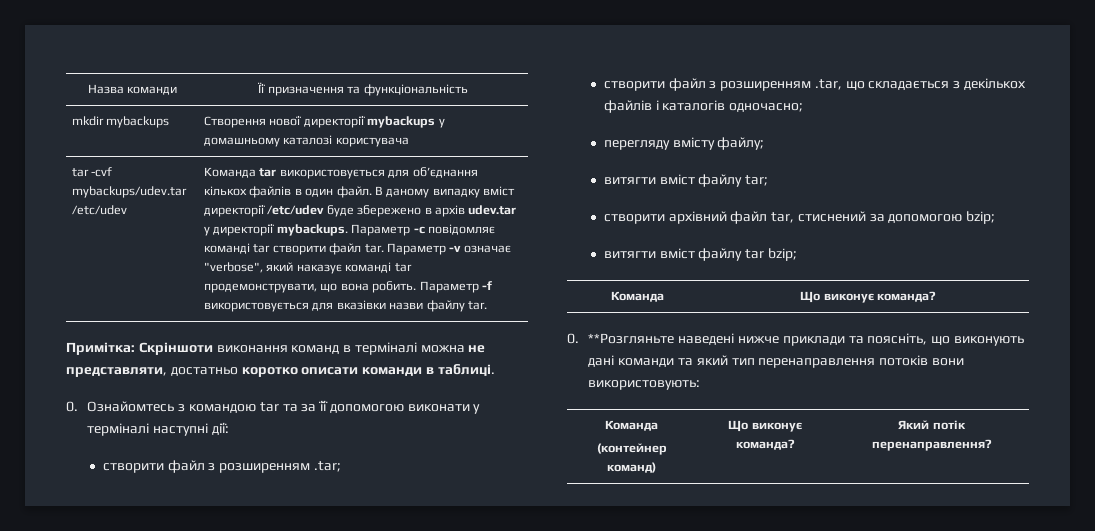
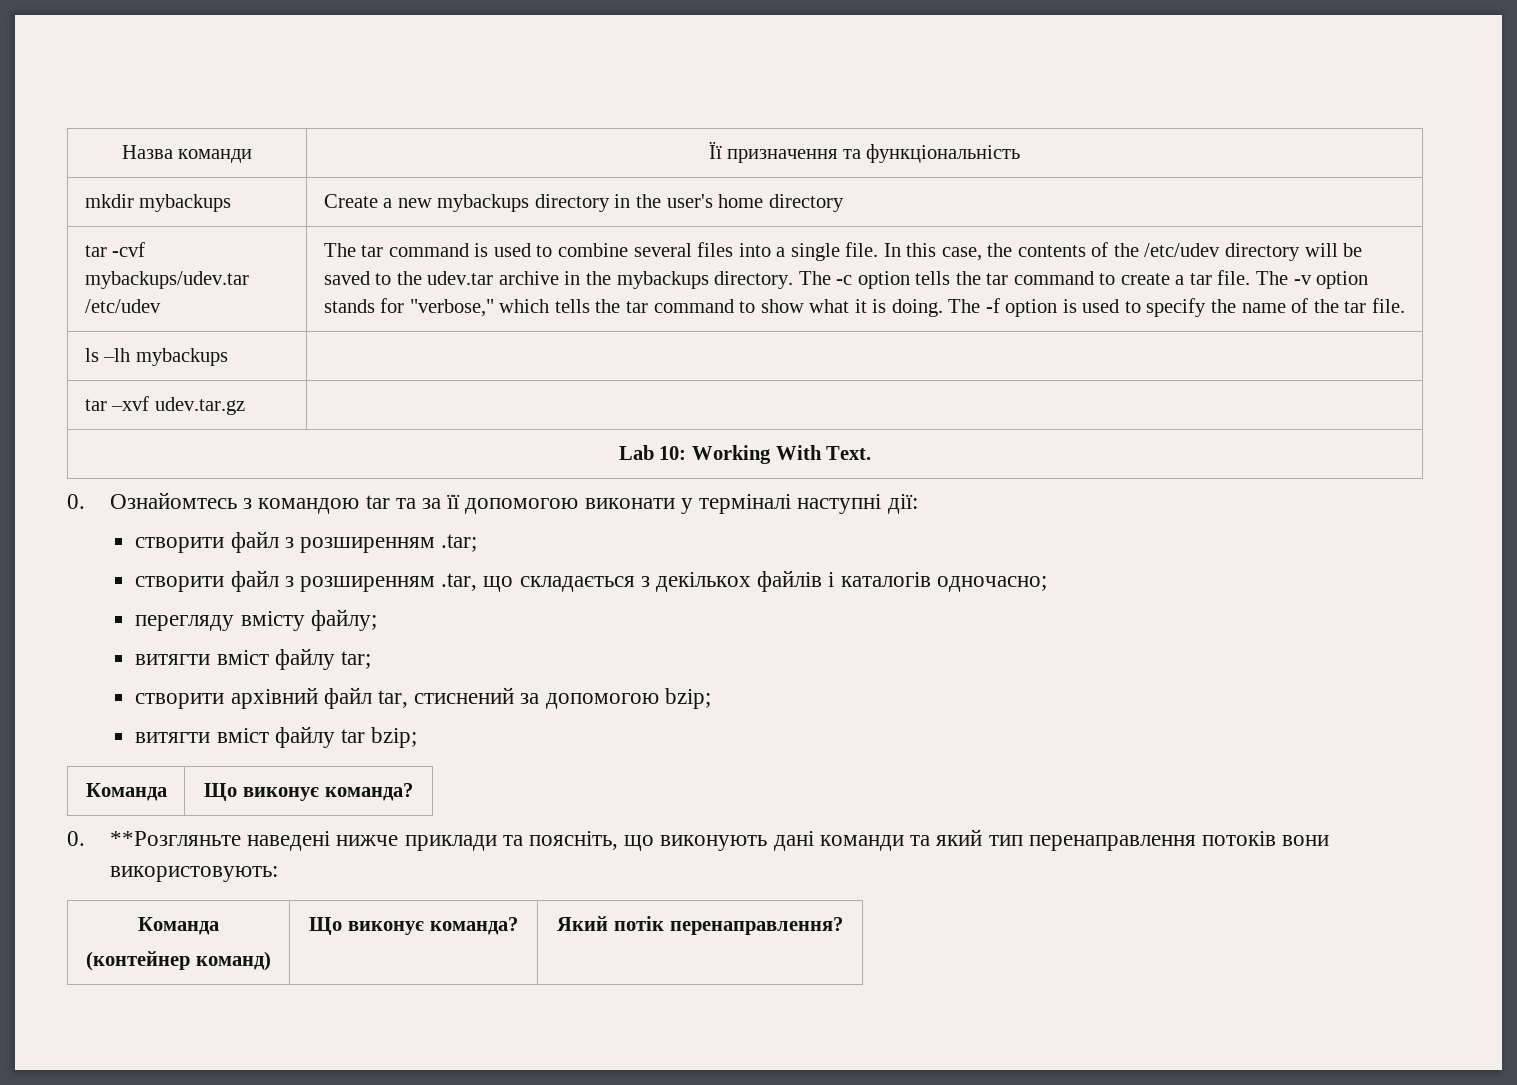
- mkdir mybackups | Створення нової директорії mybackups у домашньому каталозі користувача
- tar -cvf mybackups/udev.tar /etc/udev | Команда tar використовується для об’єднання кількох файлів в один файл. В даному випадку вміст директорії /etc/udev буде збережено в архів udev.tar у директорії mybackups. Параметр -c повідомляє команді tar створити файл tar. Параметр -v означає "verbose", який наказує команді tar продемонструвати, що вона робить. Параметр -f використовується для вказівки назви файлу tar.
- Примітка: Скріншоти виконання команд в терміналі можна не представляти, достатньо коротко описати команди в таблиці.
+ mkdir mybackups | Create a new mybackups directory in the user's home directory
+ tar -cvf mybackups/udev.tar /etc/udev | The tar command is used to combine several files into a single file. In this case, the contents of the /etc/udev directory will be saved to the udev.tar archive in the mybackups directory. The -c option tells the tar command to create a tar file. The -v option stands for "verbose," which tells the tar command to show what it is doing. The -f option is used to specify the name of the tar file.
+ ls –lh mybackups |
+ tar –xvf udev.tar.gz |
+ Lab 10: Working With Text.

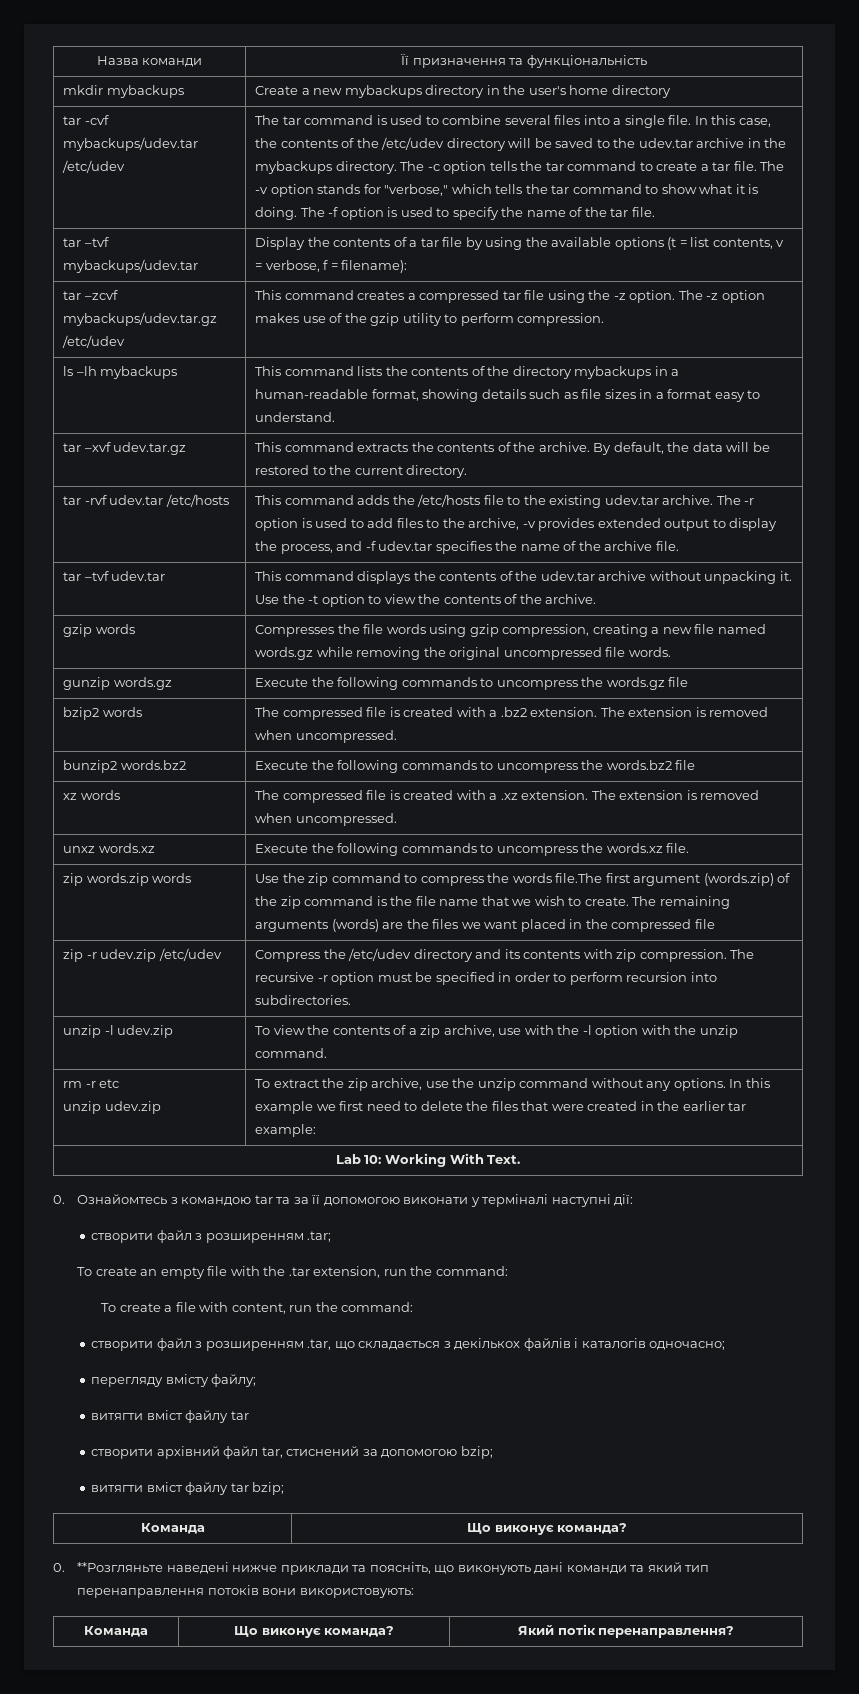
- ls –lh mybackups |
- tar –xvf udev.tar.gz |
+ tar –tvf mybackups/udev.tar | Display the contents of a tar file by using the available options (t = list contents, v = verbose, f = filename):
+ tar –zcvf mybackups/udev.tar.gz /etc/udev | This command creates a compressed tar file using the -z option. The -z option makes use of the gzip utility to perform compression.
+ ls –lh mybackups | This command lists the contents of the directory mybackups in a human-readable format, showing details such as file sizes in a format easy to understand.
+ tar –xvf udev.tar.gz | This command extracts the contents of the archive. By default, the data will be restored to the current directory.
+ tar -rvf udev.tar /etc/hosts | This command adds the /etc/hosts file to the existing udev.tar archive. The -r option is used to add files to the archive, -v provides extended output to display the process, and -f udev.tar specifies the name of the archive file.
+ tar –tvf udev.tar | This command displays the contents of the udev.tar archive without unpacking it. Use the -t option to view the contents of the archive.
+ gzip words | Compresses the file words using gzip compression, creating a new file named words.gz while removing the original uncompressed file words.
+ gunzip words.gz | Execute the following commands to uncompress the words.gz file
+ bzip2 words | The compressed file is created with a .bz2 extension. The extension is removed when uncompressed.
+ bunzip2 words.bz2 | Execute the following commands to uncompress the words.bz2 file
+ xz words | The compressed file is created with a .xz extension. The extension is removed when uncompressed.
+ unxz words.xz | Execute the following commands to uncompress the words.xz file.
+ zip words.zip words | Use the zip command to compress the words file.The first argument (words.zip) of the zip command is the file name that we wish to create. The remaining arguments (words) are the files we want placed in the compressed file
+ zip -r udev.zip /etc/udev | Compress the /etc/udev directory and its contents with zip compression. The recursive -r option must be specified in order to perform recursion into subdirectories.
+ unzip -l udev.zip | To view the contents of a zip archive, use with the -l option with the unzip command.
+ rm -r etc
+ unzip udev.zip | To extract the zip archive, use the unzip command without any options. In this example we first need to delete the files that were created in the earlier tar example:
+ To create an empty file with the .tar extension, run the command:
+ To create a file with content, run the command:
  перегляду вмісту файлу;
- витягти вміст файлу tar;
+ витягти вміст файлу tar
  0. **Розгляньте наведені нижче приклади та поясніть, що виконують дані команди та який тип перенаправлення потоків вони використовують:
- Команда
- (контейнер команд) | Що виконує команда? | Який потік перенаправлення?
+ Команда | Що виконує команда? | Який потік перенаправлення?

